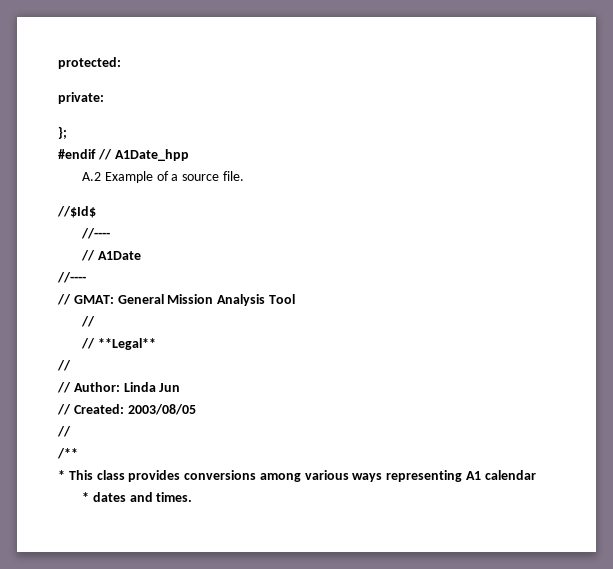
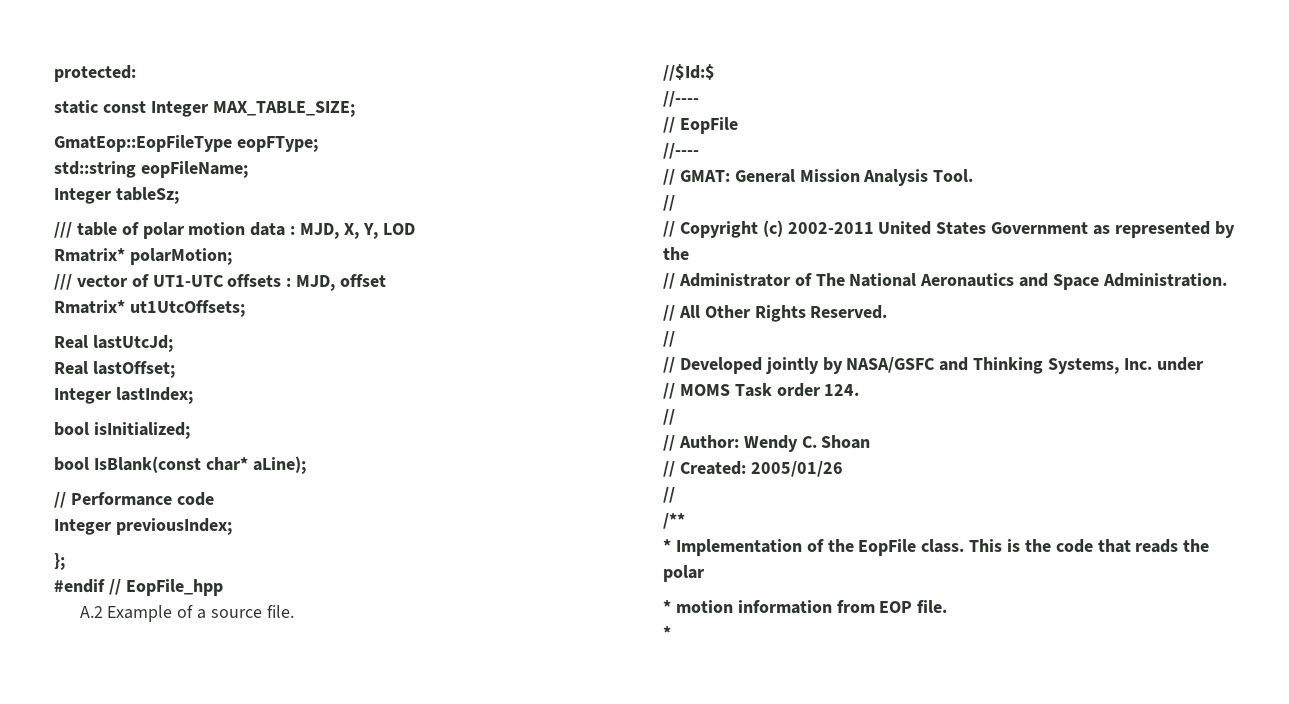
- private:
+ static const Integer MAX_TABLE_SIZE;
+ GmatEop::EopFileType eopFType;
+ std::string eopFileName;
+ Integer tableSz;
+ /// table of polar motion data : MJD, X, Y, LOD
+ Rmatrix* polarMotion;
+ /// vector of UT1-UTC offsets : MJD, offset
+ Rmatrix* ut1UtcOffsets;
+ Real lastUtcJd;
+ Real lastOffset;
+ Integer lastIndex;
+ bool isInitialized;
+ bool IsBlank(const char* aLine);
+ // Performance code
+ Integer previousIndex;
- #endif // A1Date_hpp
+ #endif // EopFile_hpp
- //$Id$
+ //$Id:$
  //----
- // A1Date
+ // EopFile
- // GMAT: General Mission Analysis Tool
+ // GMAT: General Mission Analysis Tool.
  //
- // **Legal**
+ // Copyright (c) 2002-2011 United States Government as represented by the
+ // Administrator of The National Aeronautics and Space Administration.
+ // All Other Rights Reserved.
+ //
+ // Developed jointly by NASA/GSFC and Thinking Systems, Inc. under
+ // MOMS Task order 124.
- // Author: Linda Jun
+ // Author: Wendy C. Shoan
- // Created: 2003/08/05
+ // Created: 2005/01/26
- * This class provides conversions among various ways representing A1 calendar
- * dates and times.
+ * Implementation of the EopFile class. This is the code that reads the polar
+ * motion information from EOP file.
+ *

